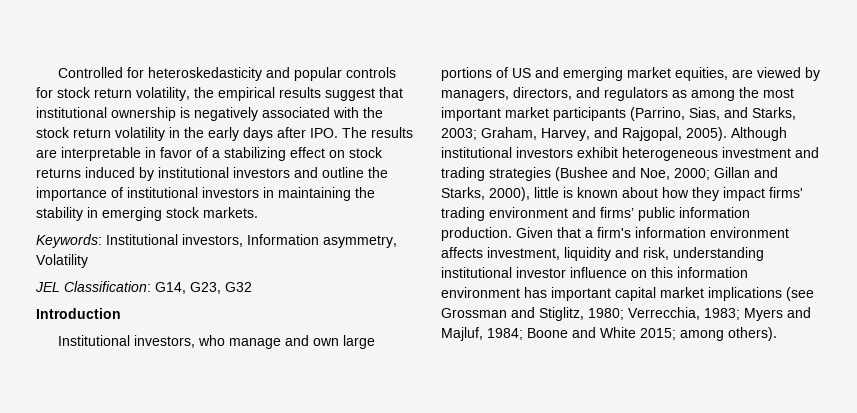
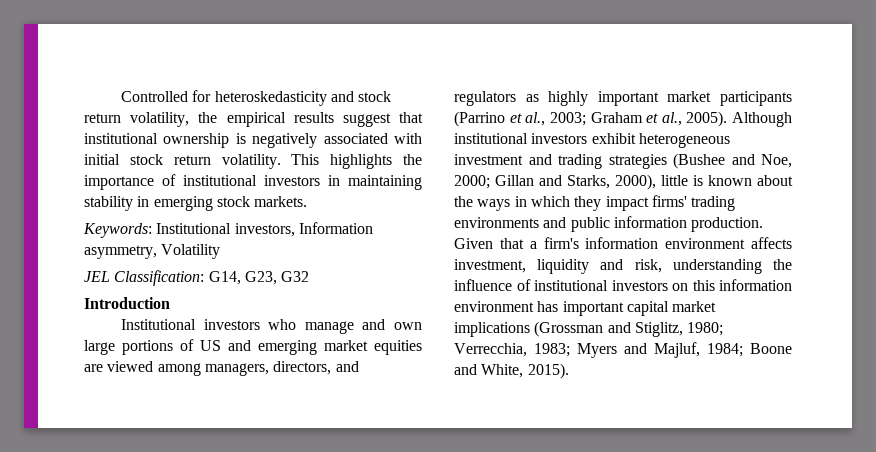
- Controlled for heteroskedasticity and popular controls for stock return volatility, the empirical results suggest that institutional ownership is negatively associated with the stock return volatility in the early days after IPO. The results are interpretable in favor of a stabilizing effect on stock returns induced by institutional investors and outline the importance of institutional investors in maintaining the stability in emerging stock markets.
+ Controlled for heteroskedasticity and stock return volatility, the empirical results suggest that institutional ownership is negatively associated with initial stock return volatility. This highlights the importance of institutional investors in maintaining stability in emerging stock markets.
- Institutional investors, who manage and own large portions of US and emerging market equities, are viewed by managers, directors, and regulators as among the most important market participants (Parrino, Sias, and Starks, 2003; Graham, Harvey, and Rajgopal, 2005).
+ Institutional investors who manage and own large portions of US and emerging market equities are viewed among managers, directors, and regulators as highly important market participants (Parrino et al., 2003; Graham et al., 2005).
- Although institutional investors exhibit heterogeneous investment and trading strategies (Bushee and Noe, 2000; Gillan and Starks, 2000), little is known about how they impact firms' trading environment and firms’ public information production.
+ Although institutional investors exhibit heterogeneous investment and trading strategies (Bushee and Noe, 2000; Gillan and Starks, 2000), little is known about the ways in which they impact firms' trading environments and public information production.
- Given that a firm's information environment affects investment, liquidity and risk, understanding institutional investor influence on this information environment has important capital market implications (see Grossman and Stiglitz, 1980; Verrecchia, 1983; Myers and Majluf, 1984; Boone and White 2015; among others).
+ Given that a firm's information environment affects investment, liquidity and risk, understanding the influence of institutional investors on this information environment has important capital market implications (Grossman and Stiglitz, 1980; Verrecchia, 1983; Myers and Majluf, 1984; Boone and White, 2015).

